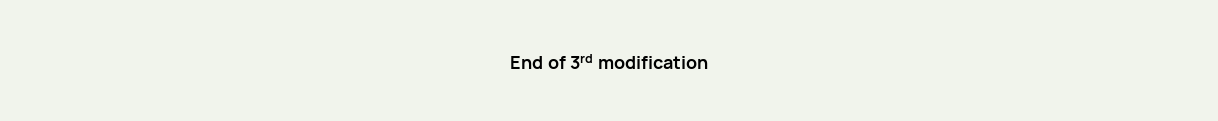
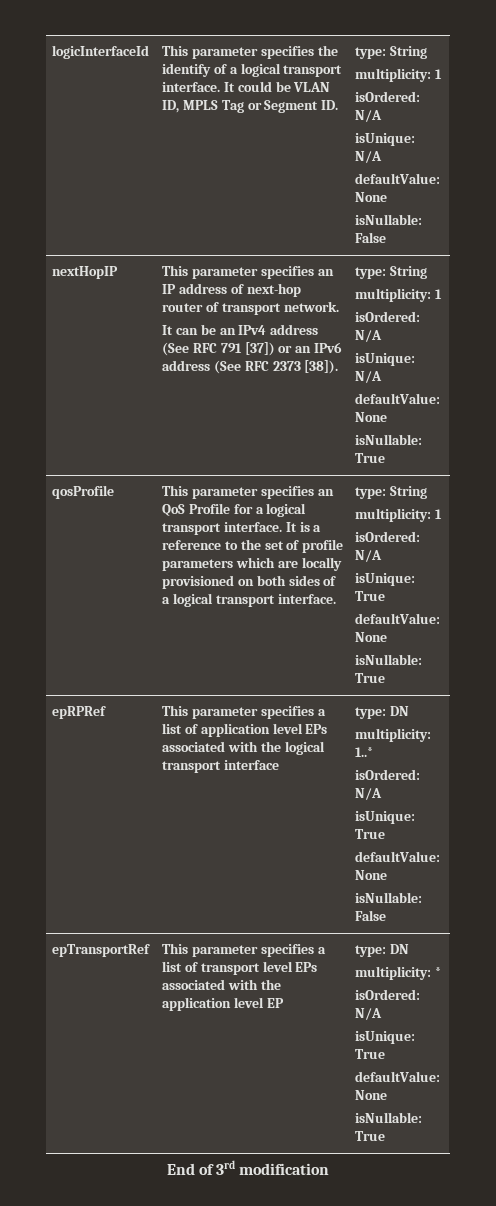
+ logicInterfaceId | This parameter specifies the identify of a logical transport interface. It could be VLAN ID, MPLS Tag or Segment ID. | type: String
+ multiplicity: 1
+ isOrdered: N/A
+ isUnique: N/A
+ defaultValue: None
+ isNullable: False
+ nextHopIP | This parameter specifies an IP address of next-hop router of transport network.
+ It can be an IPv4 address (See RFC 791 [37]) or an IPv6 address (See RFC 2373 [38]). | type: String
+ multiplicity: 1
+ isOrdered: N/A
+ isUnique: N/A
+ defaultValue: None
+ isNullable: True
+ qosProfile | This parameter specifies an QoS Profile for a logical transport interface. It is a reference to the set of profile parameters which are locally provisioned on both sides of a logical transport interface. | type: String
+ multiplicity: 1
+ isOrdered: N/A
+ isUnique: True
+ defaultValue: None
+ isNullable: True
+ epRPRef | This parameter specifies a list of application level EPs associated with the logical transport interface | type: DN
+ multiplicity: 1..*
+ isOrdered: N/A
+ isUnique: True
+ defaultValue: None
+ isNullable: False
+ epTransportRef | This parameter specifies a list of transport level EPs associated with the application level EP | type: DN
+ multiplicity: *
+ isOrdered: N/A
+ isUnique: True
+ defaultValue: None
+ isNullable: True

